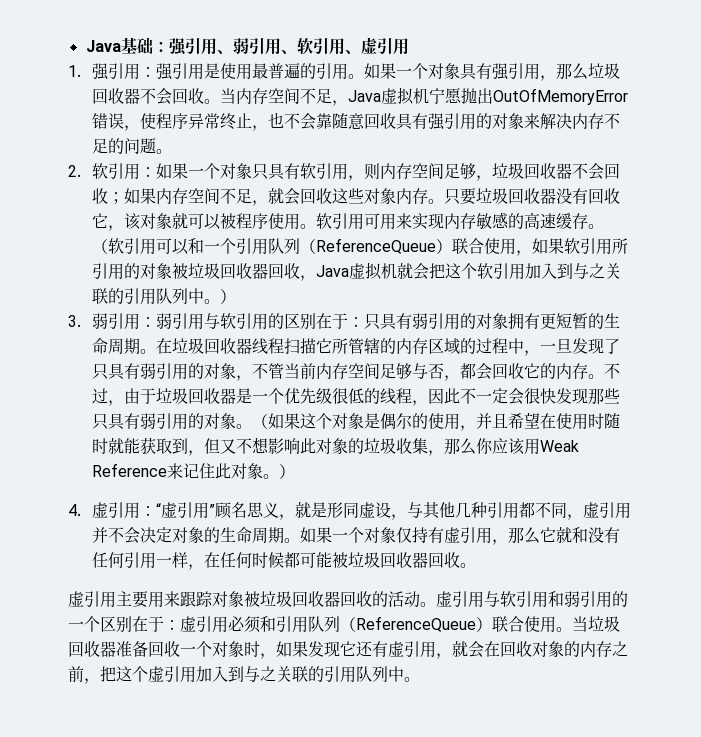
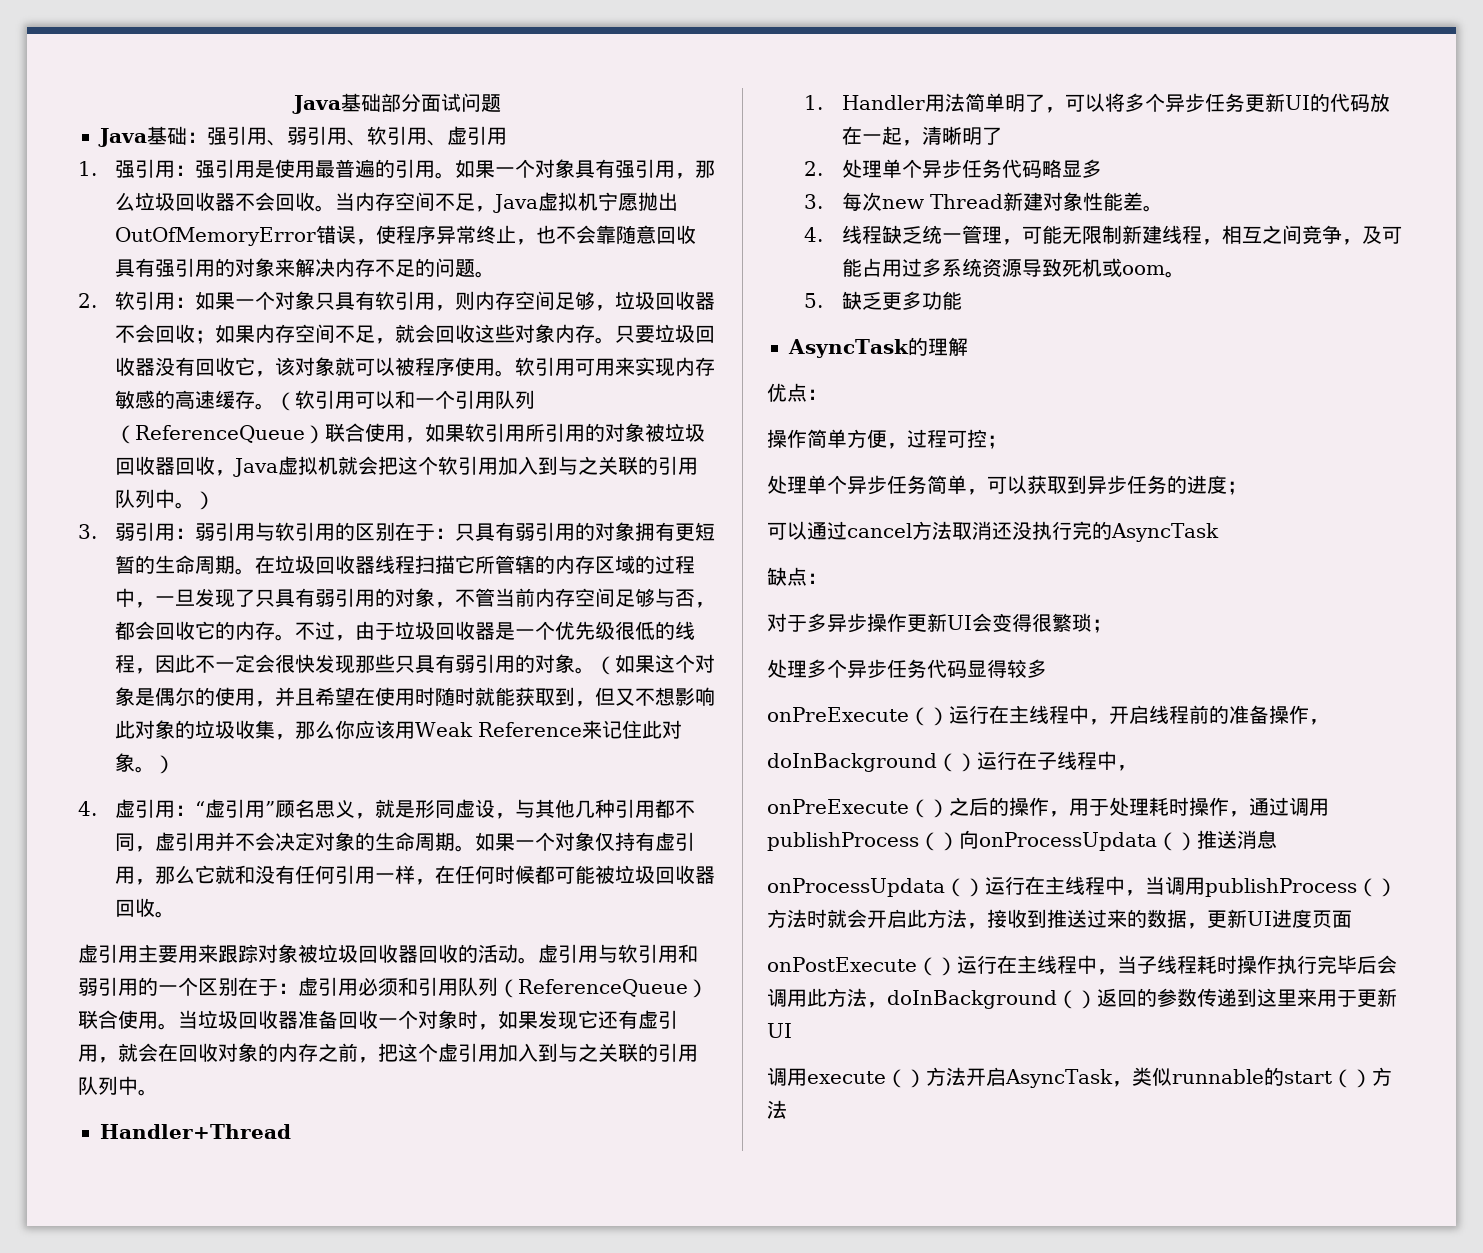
+ Java基础部分面试问题
+ Handler+Thread
+ 1. Handler用法简单明了，可以将多个异步任务更新UI的代码放在一起，清晰明了
+ 2.处理单个异步任务代码略显多
+ 3.每次new Thread新建对象性能差。
+ 4.线程缺乏统一管理，可能无限制新建线程，相互之间竞争，及可能占用过多系统资源导致死机或oom。
+ 5.缺乏更多功能
+ AsyncTask的理解
+ 优点：
+ 操作简单方便，过程可控；
+ 处理单个异步任务简单，可以获取到异步任务的进度；
+ 可以通过cancel方法取消还没执行完的AsyncTask
+ 缺点：
+ 对于多异步操作更新UI会变得很繁琐；
+ 处理多个异步任务代码显得较多
+ onPreExecute（）运行在主线程中，开启线程前的准备操作，
+ doInBackground（）运行在子线程中，
+ onPreExecute（）之后的操作，用于处理耗时操作，通过调用publishProcess（）向onProcessUpdata（）推送消息
+ onProcessUpdata（）运行在主线程中，当调用publishProcess（）方法时就会开启此方法，接收到推送过来的数据，更新UI进度页面
+ onPostExecute（）运行在主线程中，当子线程耗时操作执行完毕后会调用此方法，doInBackground（）返回的参数传递到这里来用于更新UI
+ 调用execute（）方法开启AsyncTask，类似runnable的start（）方法

